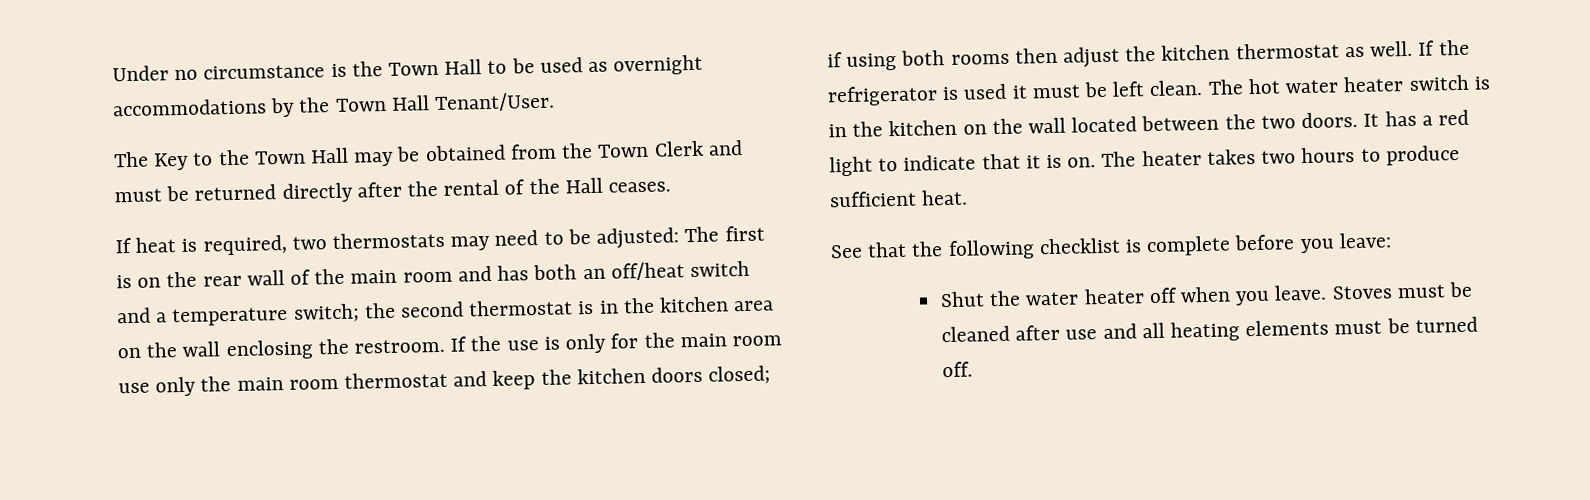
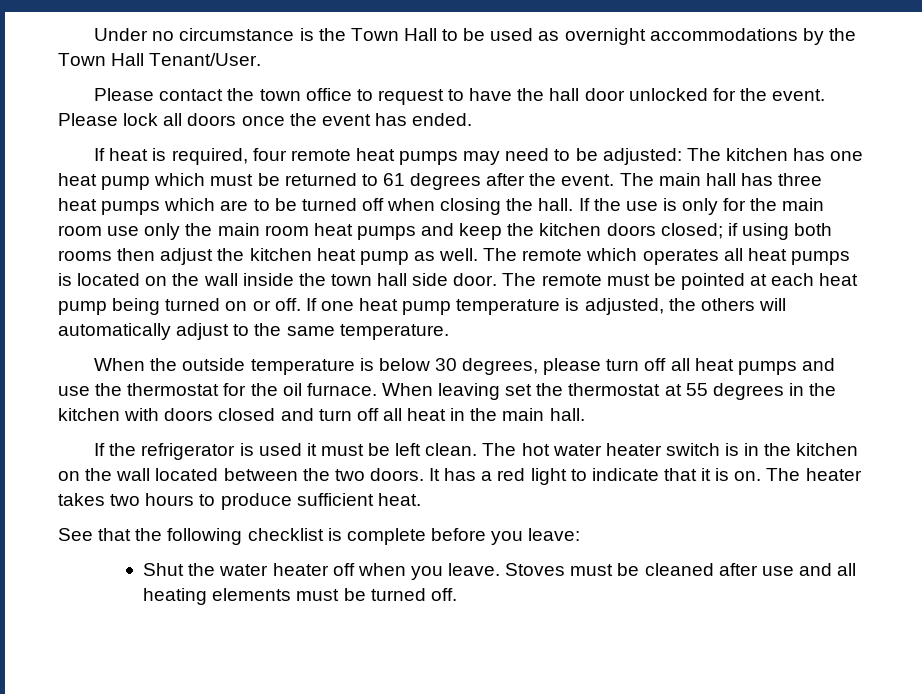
- The Key to the Town Hall may be obtained from the Town Clerk and must be returned directly after the rental of the Hall ceases.
+ Please contact the town office to request to have the hall door unlocked for the event. Please lock all doors once the event has ended.
- If heat is required, two thermostats may need to be adjusted: The first is on the rear wall of the main room and has both an off/heat switch and a temperature switch; the second thermostat is in the kitchen area on the wall enclosing the restroom.
+ If heat is required, four remote heat pumps may need to be adjusted: The kitchen has one heat pump which must be returned to 61 degrees after the event. The main hall has three heat pumps which are to be turned off when closing the hall.
- If the use is only for the main room use only the main room thermostat and keep the kitchen doors closed; if using both rooms then adjust the kitchen thermostat as well. If the refrigerator is used it must be left clean.
+ If the use is only for the main room use only the main room heat pumps and keep the kitchen doors closed; if using both rooms then adjust the kitchen heat pump as well. The remote which operates all heat pumps is located on the wall inside the town hall side door. The remote must be pointed at each heat pump being turned on or off. If one heat pump temperature is adjusted, the others will automatically adjust to the same temperature.
+ When the outside temperature is below 30 degrees, please turn off all heat pumps and use the thermostat for the oil furnace. When leaving set the thermostat at 55 degrees in the kitchen with doors closed and turn off all heat in the main hall.
+ If the refrigerator is used it must be left clean.

